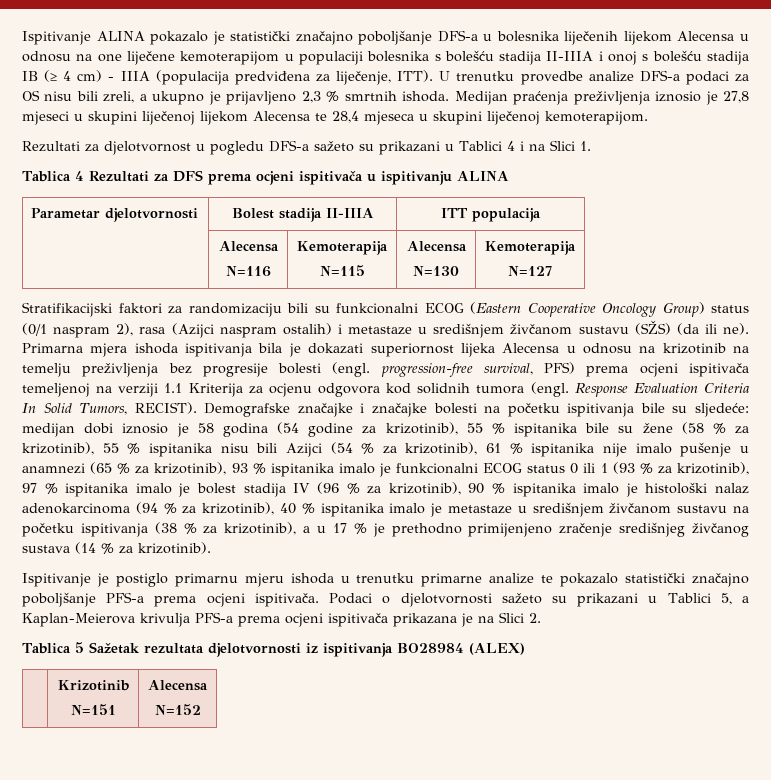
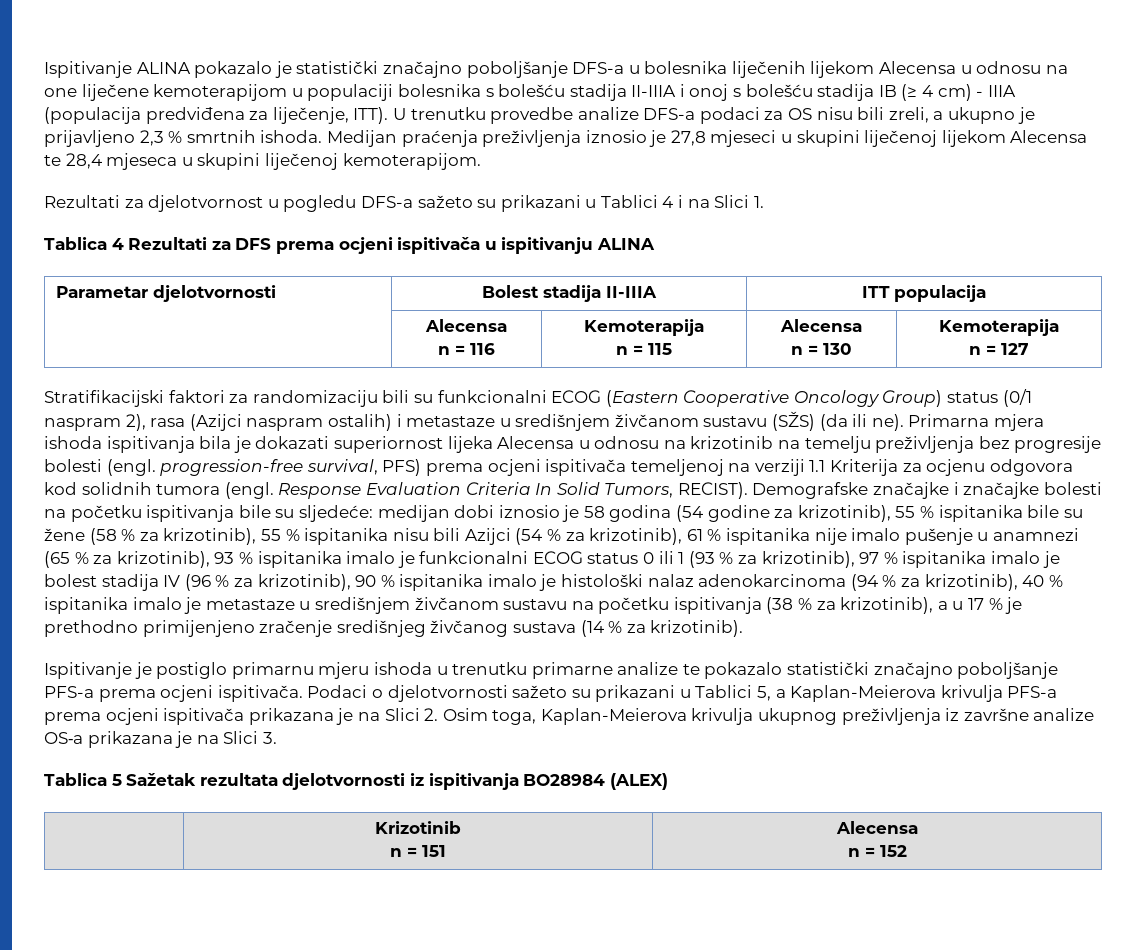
  Parametar djelotvornosti | Bolest stadija II-IIIA | ITT populacija
  | Alecensa
- N=116 | Kemoterapija
- N=115 | Alecensa
- N=130 | Kemoterapija
- N=127
+ n = 116 | Kemoterapija
+ n = 115 | Alecensa
+ n = 130 | Kemoterapija
+ n = 127
- Podaci o djelotvornosti sažeto su prikazani u Tablici 5, a Kaplan-Meierova krivulja PFS-a prema ocjeni ispitivača prikazana je na Slici 2.
+ Podaci o djelotvornosti sažeto su prikazani u Tablici 5, a Kaplan-Meierova krivulja PFS-a prema ocjeni ispitivača prikazana je na Slici 2. Osim toga, Kaplan-Meierova krivulja ukupnog preživljenja iz završne analize OS‑a prikazana je na Slici 3.
  | Krizotinib
- N=151 | Alecensa
- N=152
+ n = 151 | Alecensa
+ n = 152

